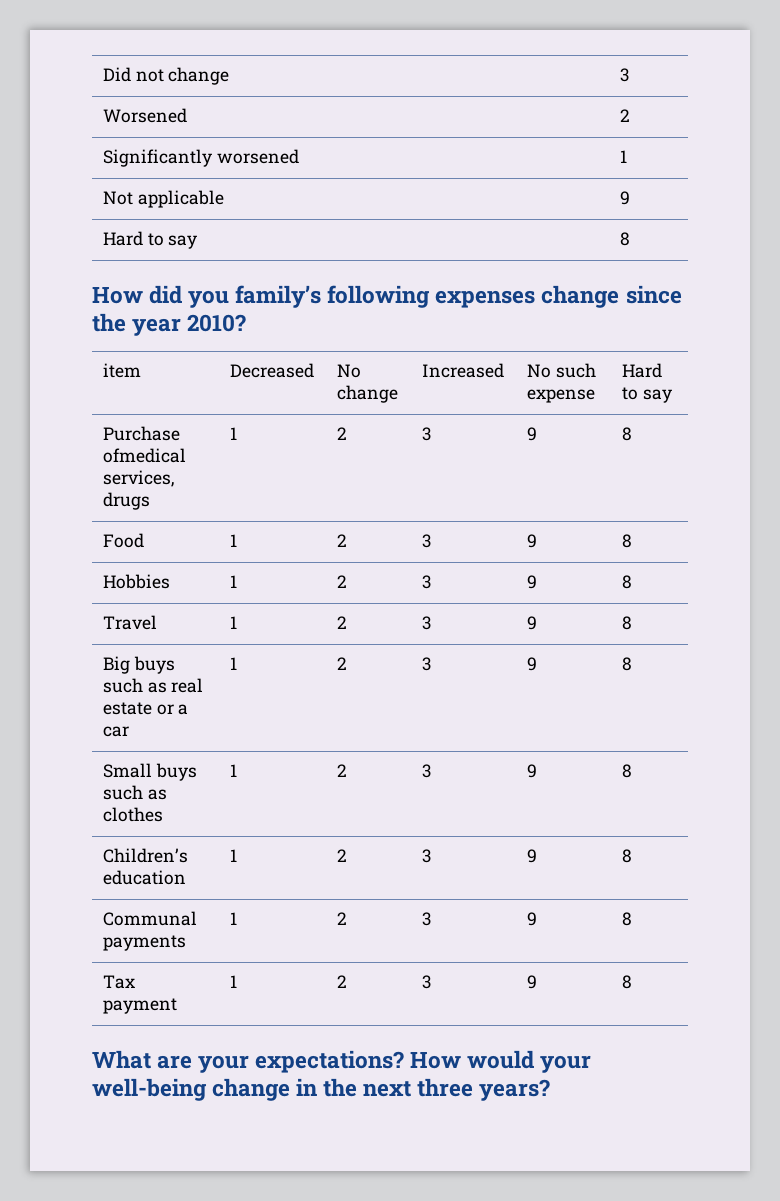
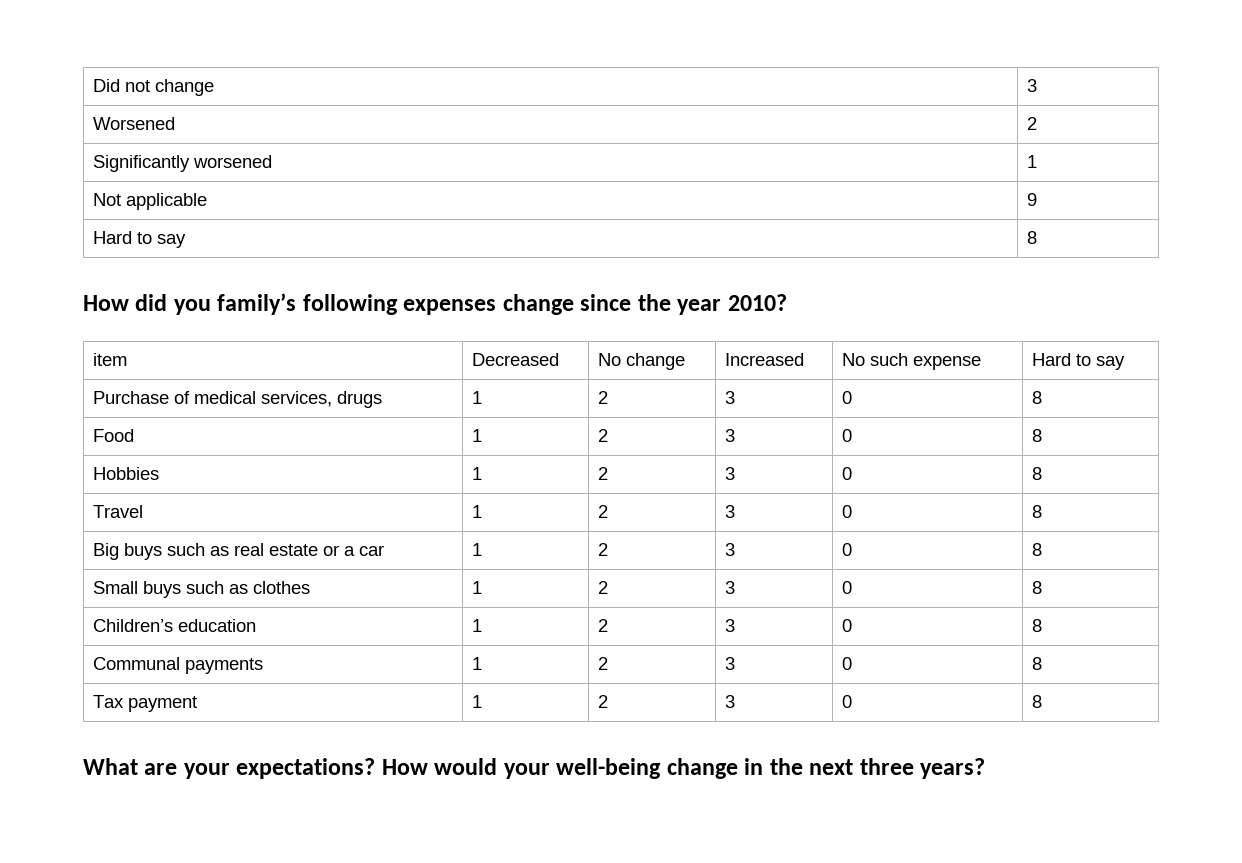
- Purchase ofmedical services, drugs | 1 | 2 | 3 | 9 | 8
+ Purchase of medical services, drugs | 1 | 2 | 3 | 0 | 8
- Food | 1 | 2 | 3 | 9 | 8
+ Food | 1 | 2 | 3 | 0 | 8
- Hobbies | 1 | 2 | 3 | 9 | 8
+ Hobbies | 1 | 2 | 3 | 0 | 8
- Travel | 1 | 2 | 3 | 9 | 8
+ Travel | 1 | 2 | 3 | 0 | 8
- Big buys such as real estate or a car | 1 | 2 | 3 | 9 | 8
+ Big buys such as real estate or a car | 1 | 2 | 3 | 0 | 8
- Small buys such as clothes | 1 | 2 | 3 | 9 | 8
+ Small buys such as clothes | 1 | 2 | 3 | 0 | 8
- Children’s education | 1 | 2 | 3 | 9 | 8
+ Children’s education | 1 | 2 | 3 | 0 | 8
- Communal payments | 1 | 2 | 3 | 9 | 8
+ Communal payments | 1 | 2 | 3 | 0 | 8
- Tax payment | 1 | 2 | 3 | 9 | 8
+ Tax payment | 1 | 2 | 3 | 0 | 8

